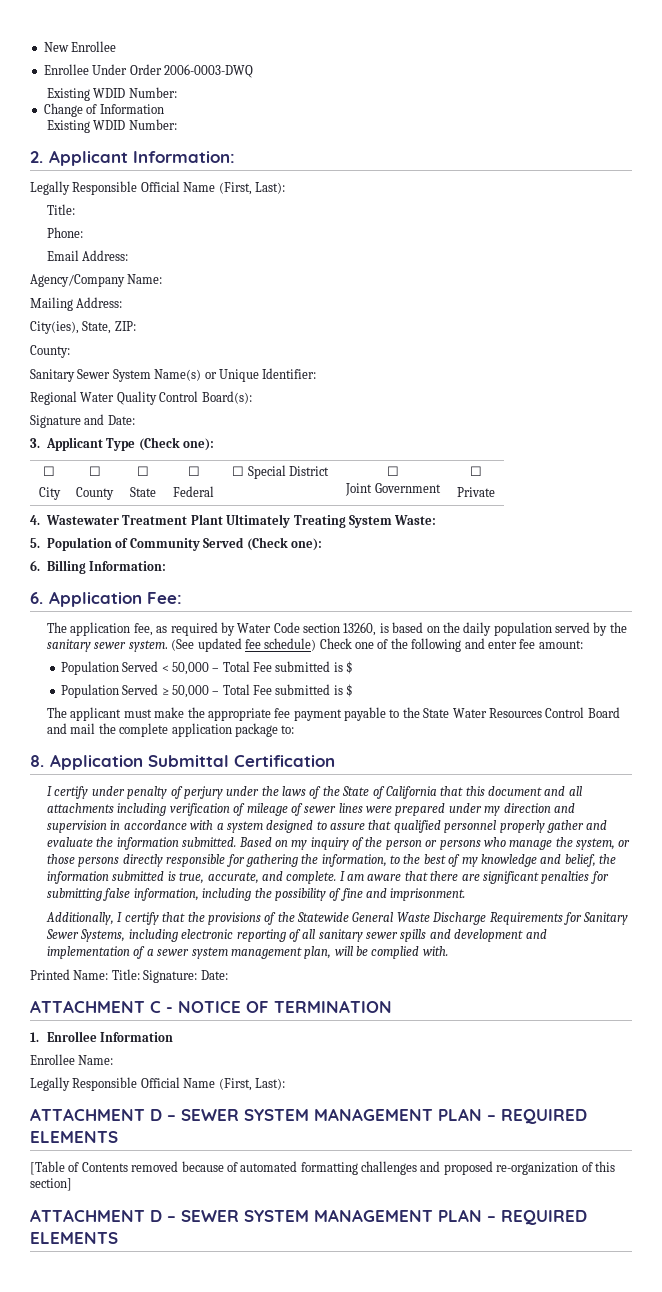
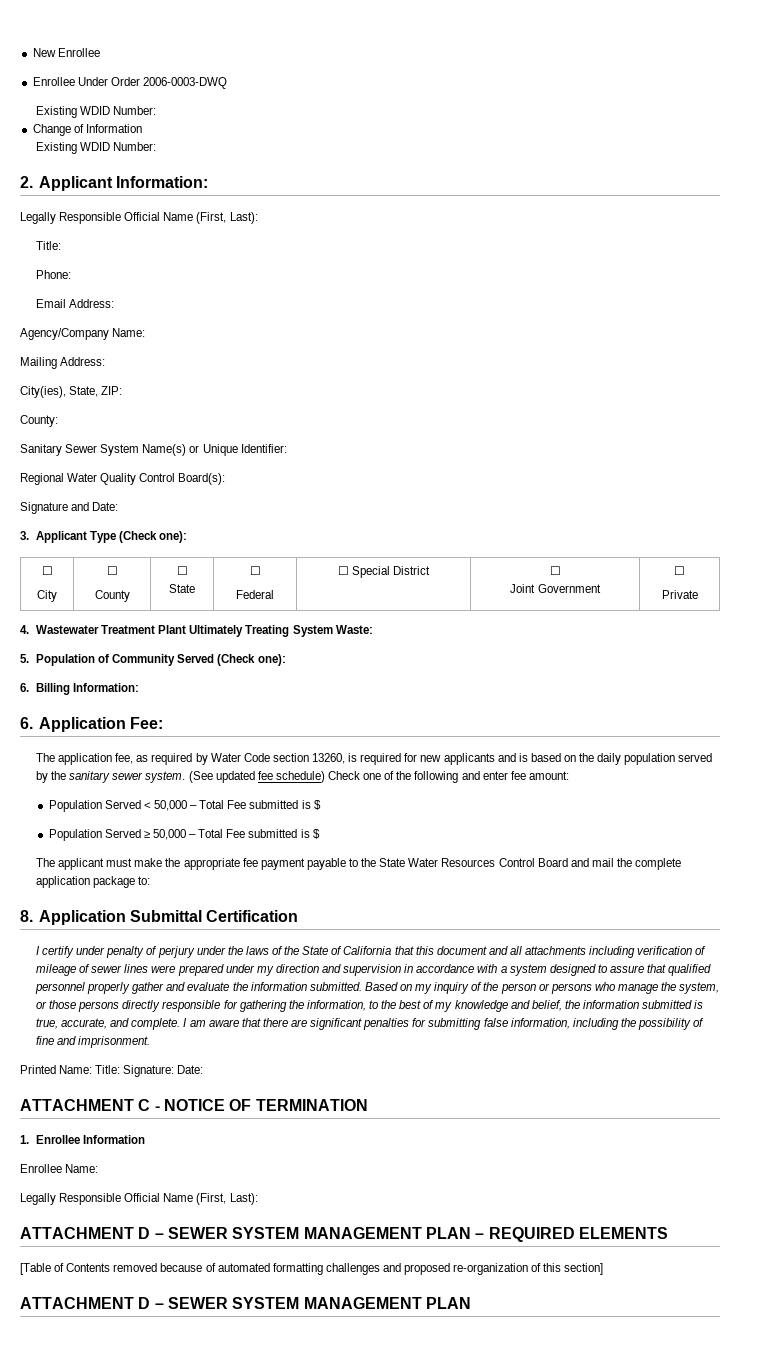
- The application fee, as required by Water Code section 13260, is based on the daily population served by the sanitary sewer system.
+ The application fee, as required by Water Code section 13260, is required for new applicants and is based on the daily population served by the sanitary sewer system.
- Additionally, I certify that the provisions of the Statewide General Waste Discharge Requirements for Sanitary Sewer Systems, including electronic reporting of all sanitary sewer spills and development and implementation of a sewer system management plan, will be complied with.
  [Table of Contents removed because of automated formatting challenges and proposed re-organization of this section]
- ATTACHMENT D – SEWER SYSTEM MANAGEMENT PLAN – REQUIRED ELEMENTS
+ ATTACHMENT D – SEWER SYSTEM MANAGEMENT PLAN

